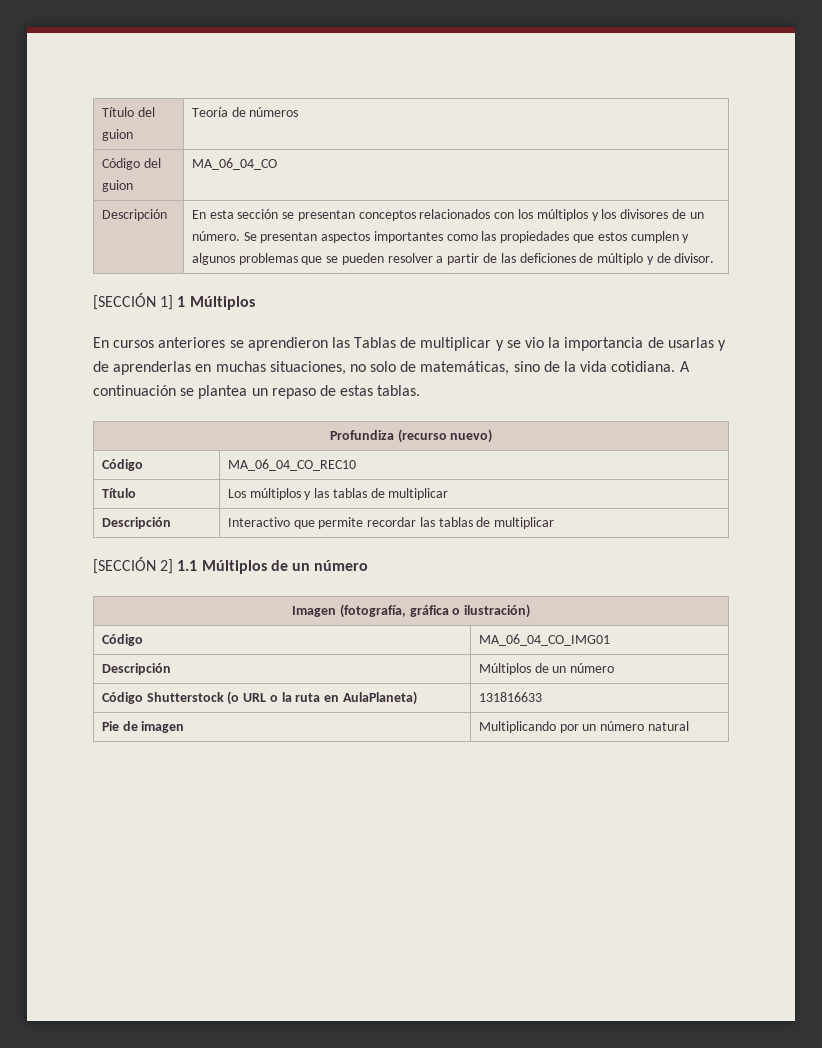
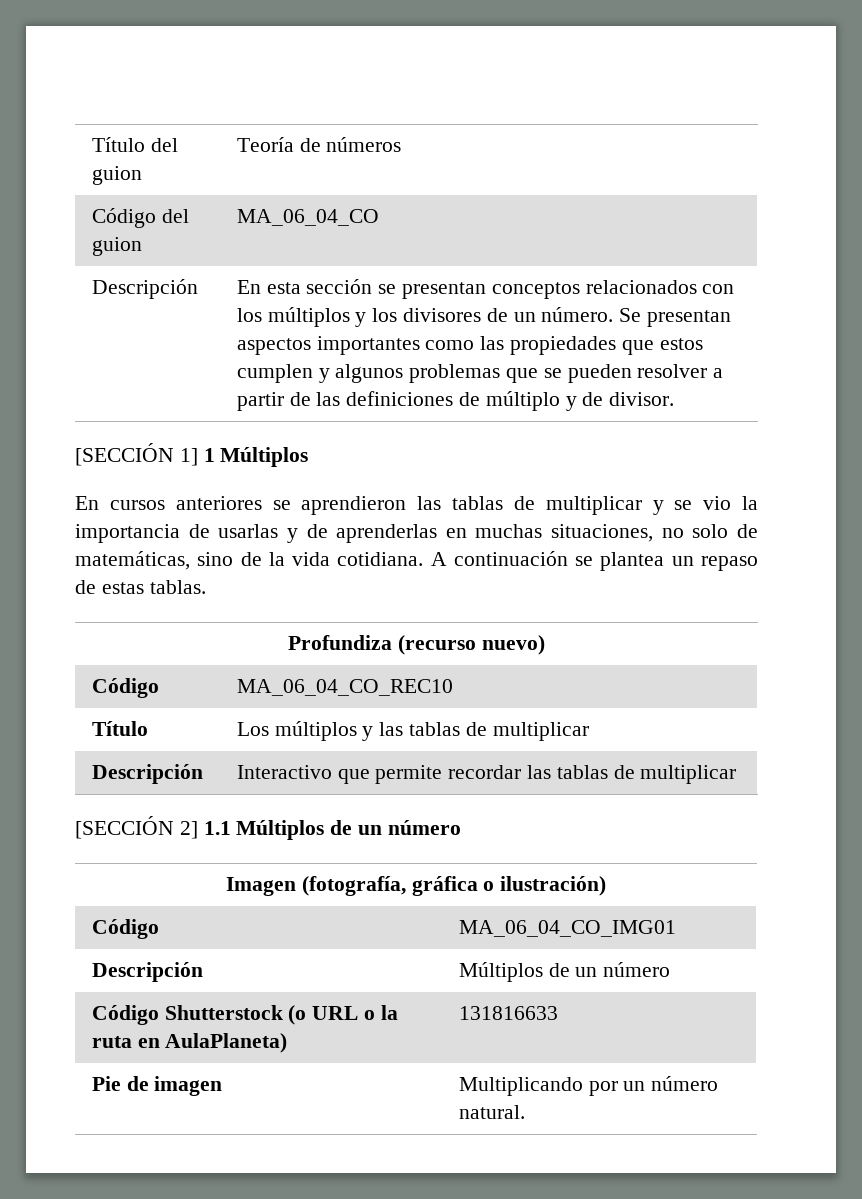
- Se presentan aspectos importantes como las propiedades que estos cumplen y algunos problemas que se pueden resolver a partir de las deficiones de múltiplo y de divisor.
+ Se presentan aspectos importantes como las propiedades que estos cumplen y algunos problemas que se pueden resolver a partir de las definiciones de múltiplo y de divisor.
- En cursos anteriores se aprendieron las Tablas de multiplicar y se vio la importancia de usarlas y de aprenderlas en muchas situaciones, no solo de matemáticas, sino de la vida cotidiana.
+ En cursos anteriores se aprendieron las tablas de multiplicar y se vio la importancia de usarlas y de aprenderlas en muchas situaciones, no solo de matemáticas, sino de la vida cotidiana.
- Pie de imagen | Multiplicando por un número natural
+ Pie de imagen | Multiplicando por un número natural.

